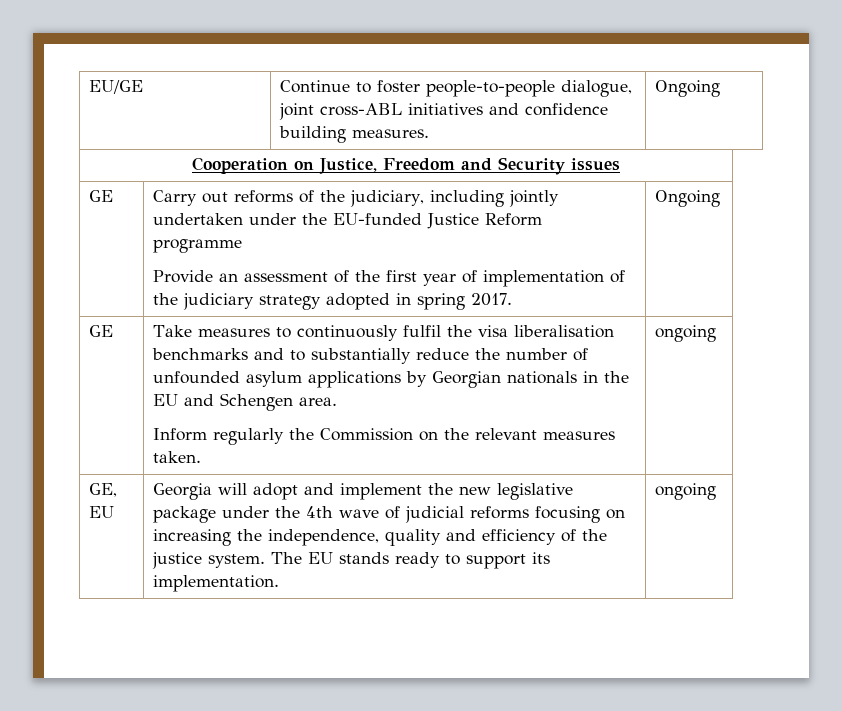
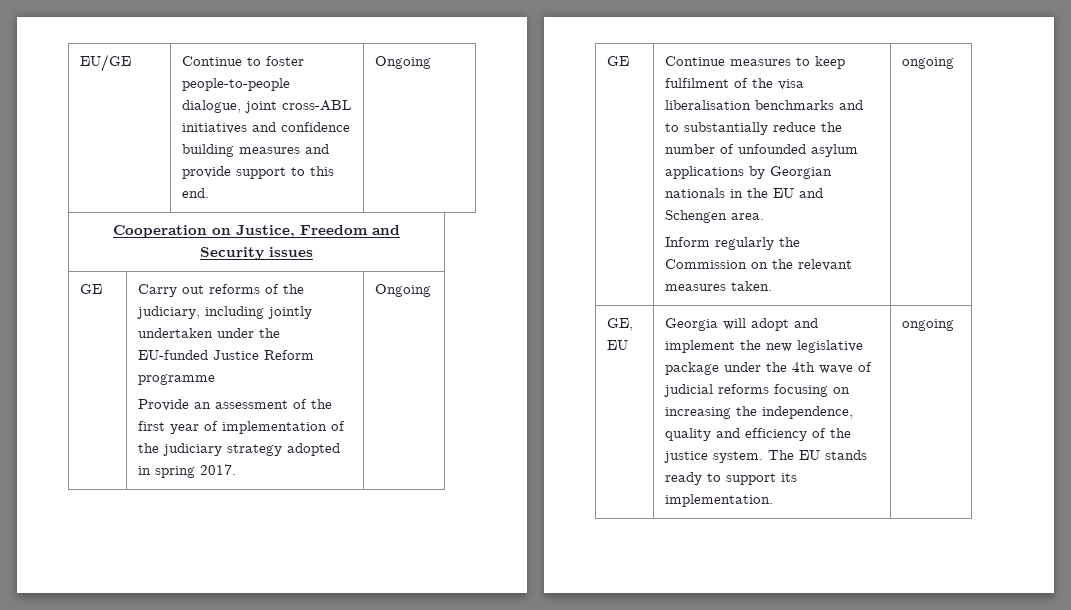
- EU/GE | Continue to foster people-to-people dialogue, joint cross-ABL initiatives and confidence building measures. | Ongoing
+ EU/GE | Continue to foster people-to-people dialogue, joint cross-ABL initiatives and confidence building measures and provide support to this end. | Ongoing
- GE | Take measures to continuously fulfil the visa liberalisation benchmarks and to substantially reduce the number of unfounded asylum applications by Georgian nationals in the EU and Schengen area.
+ GE | Continue measures to keep fulfilment of the visa liberalisation benchmarks and to substantially reduce the number of unfounded asylum applications by Georgian nationals in the EU and Schengen area.

